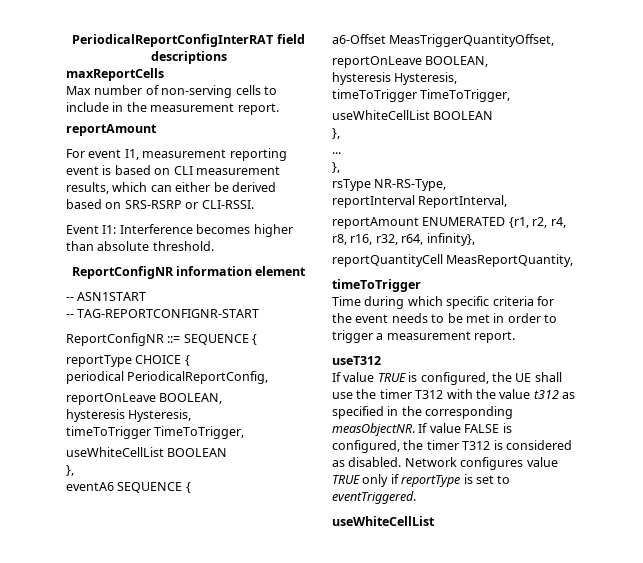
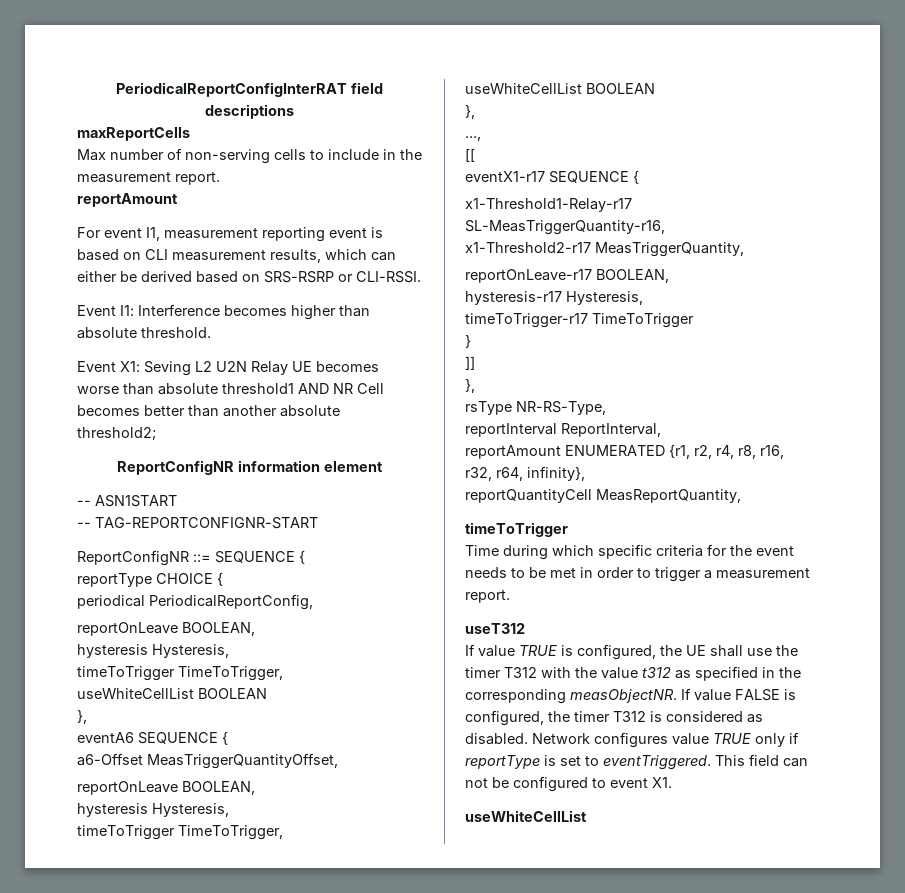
+ Event X1: Seving L2 U2N Relay UE becomes worse than absolute threshold1 AND NR Cell becomes better than another absolute threshold2;
- ...
+ ...,
+ [[
+ eventX1-r17 SEQUENCE {
+ x1-Threshold1-Relay-r17 SL-MeasTriggerQuantity-r16,
+ x1-Threshold2-r17 MeasTriggerQuantity,
+ reportOnLeave-r17 BOOLEAN,
+ hysteresis-r17 Hysteresis,
+ timeToTrigger-r17 TimeToTrigger
+ }
+ ]]
+ This field can not be configured to event X1.

